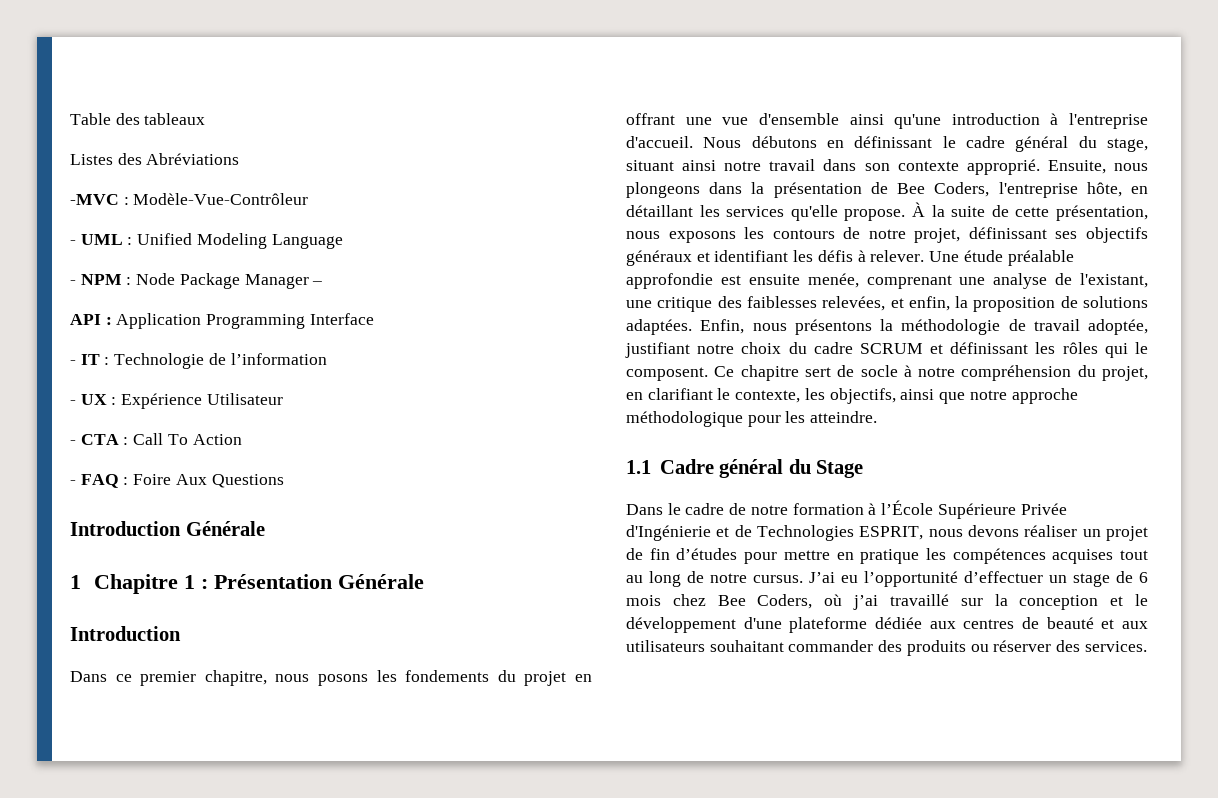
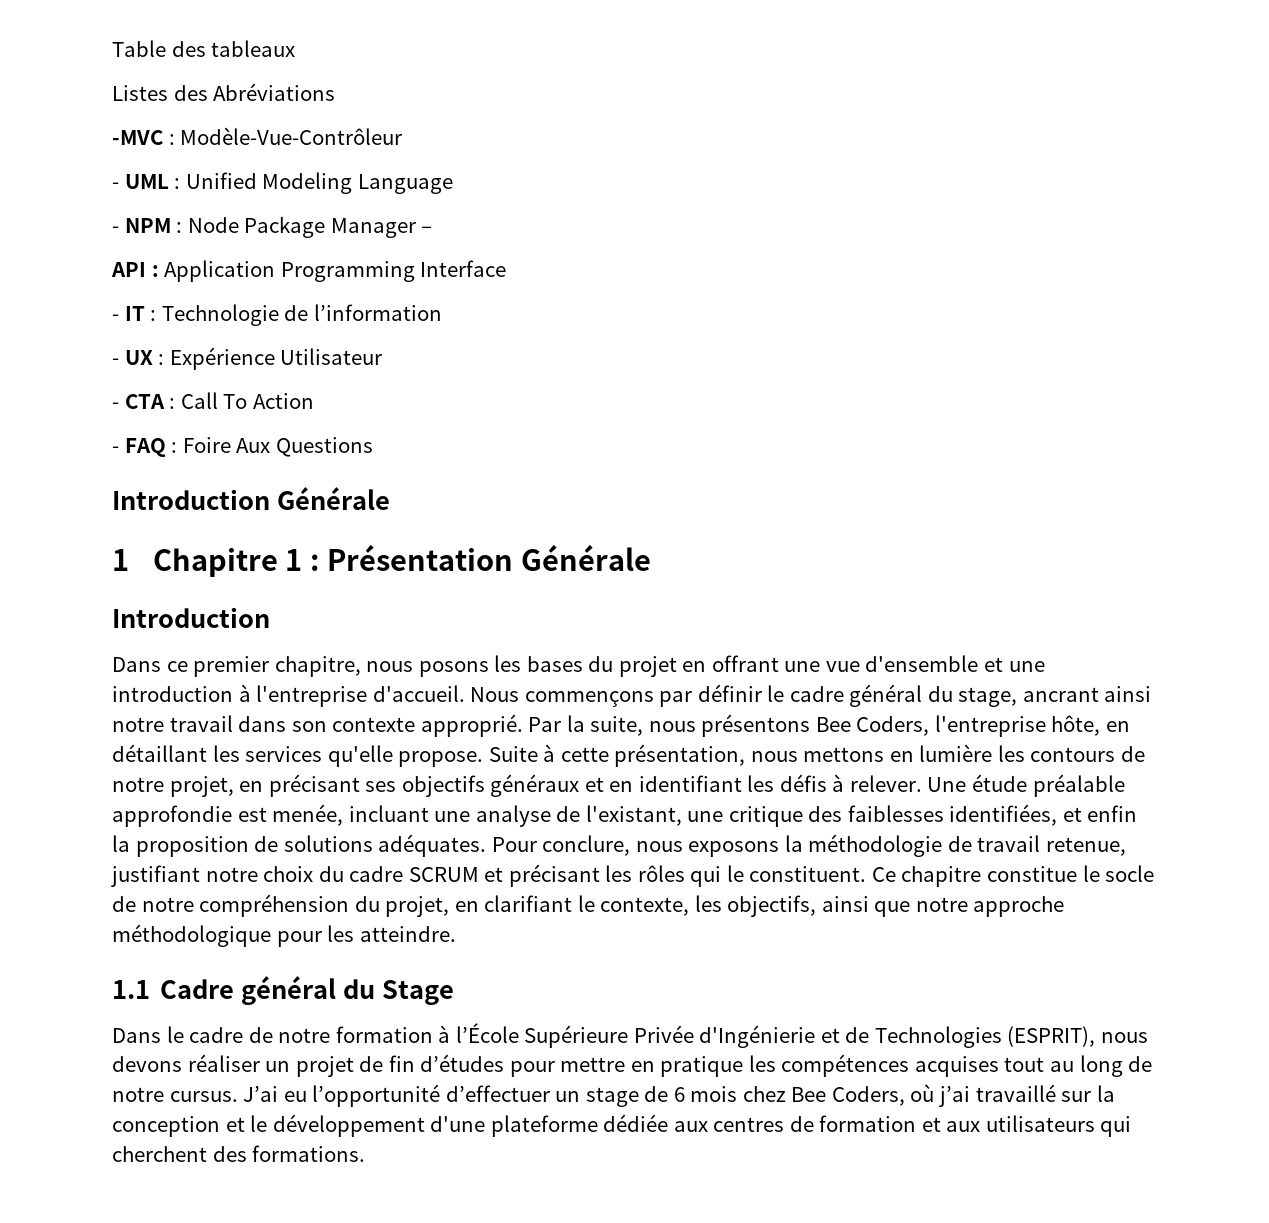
- Dans ce premier chapitre, nous posons les fondements du projet en offrant une vue d'ensemble ainsi qu'une introduction à l'entreprise d'accueil.
+ Dans ce premier chapitre, nous posons les bases du projet en offrant une vue d'ensemble et une introduction à l'entreprise d'accueil.
- Nous débutons en définissant le cadre général du stage, situant ainsi notre travail dans son contexte approprié.
+ Nous commençons par définir le cadre général du stage, ancrant ainsi notre travail dans son contexte approprié.
- Ensuite, nous plongeons dans la présentation de Bee Coders, l'entreprise hôte, en détaillant les services qu'elle propose.
+ Par la suite, nous présentons Bee Coders, l'entreprise hôte, en détaillant les services qu'elle propose.
- À la suite de cette présentation, nous exposons les contours de notre projet, définissant ses objectifs généraux et identifiant les défis à relever.
+ Suite à cette présentation, nous mettons en lumière les contours de notre projet, en précisant ses objectifs généraux et en identifiant les défis à relever.
- Une étude préalable approfondie est ensuite menée, comprenant une analyse de l'existant, une critique des faiblesses relevées, et enfin, la proposition de solutions adaptées. Enfin, nous présentons la méthodologie de travail adoptée, justifiant notre choix du cadre SCRUM et définissant les rôles qui le composent.
+ Une étude préalable approfondie est menée, incluant une analyse de l'existant, une critique des faiblesses identifiées, et enfin la proposition de solutions adéquates. Pour conclure, nous exposons la méthodologie de travail retenue, justifiant notre choix du cadre SCRUM et précisant les rôles qui le constituent.
- Ce chapitre sert de socle à notre compréhension du projet, en clarifiant le contexte, les objectifs, ainsi que notre approche méthodologique pour les atteindre.
+ Ce chapitre constitue le socle de notre compréhension du projet, en clarifiant le contexte, les objectifs, ainsi que notre approche méthodologique pour les atteindre.
- Dans le cadre de notre formation à l’École Supérieure Privée d'Ingénierie et de Technologies ESPRIT, nous devons réaliser un projet de fin d’études pour mettre en pratique les compétences acquises tout au long de notre cursus.
+ Dans le cadre de notre formation à l’École Supérieure Privée d'Ingénierie et de Technologies (ESPRIT), nous devons réaliser un projet de fin d’études pour mettre en pratique les compétences acquises tout au long de notre cursus.
- J’ai eu l’opportunité d’effectuer un stage de 6 mois chez Bee Coders, où j’ai travaillé sur la conception et le développement d'une plateforme dédiée aux centres de beauté et aux utilisateurs souhaitant commander des produits ou réserver des services.
+ J’ai eu l’opportunité d’effectuer un stage de 6 mois chez Bee Coders, où j’ai travaillé sur la conception et le développement d'une plateforme dédiée aux centres de formation et aux utilisateurs qui cherchent des formations.

